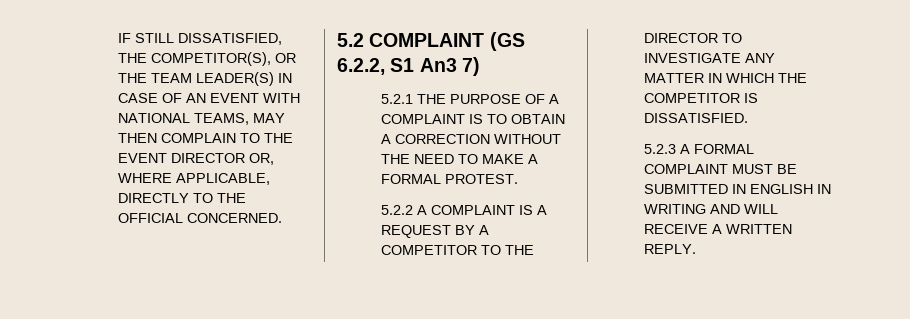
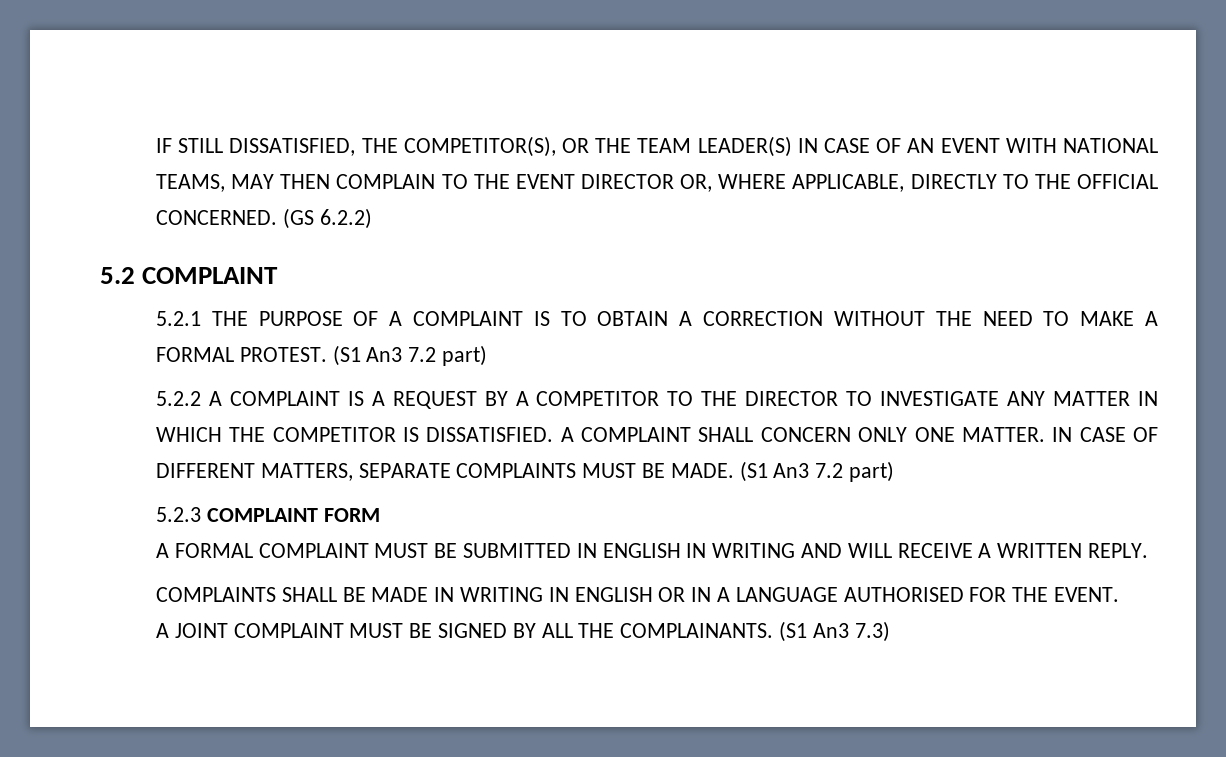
+ (GS 6.2.2)
- 5.2 COMPLAINT (GS 6.2.2, S1 An3 7)
+ 5.2 COMPLAINT
- 5.2.1 THE PURPOSE OF A COMPLAINT IS TO OBTAIN A CORRECTION WITHOUT THE NEED TO MAKE A FORMAL PROTEST.
+ 5.2.1 THE PURPOSE OF A COMPLAINT IS TO OBTAIN A CORRECTION WITHOUT THE NEED TO MAKE A FORMAL PROTEST. (S1 An3 7.2 part)
+ A COMPLAINT SHALL CONCERN ONLY ONE MATTER. IN CASE OF DIFFERENT MATTERS, SEPARATE COMPLAINTS MUST BE MADE. (S1 An3 7.2 part)
- 5.2.3 A FORMAL COMPLAINT MUST BE SUBMITTED IN ENGLISH IN WRITING AND WILL RECEIVE A WRITTEN REPLY.
+ 5.2.3 COMPLAINT FORM
+ A FORMAL COMPLAINT MUST BE SUBMITTED IN ENGLISH IN WRITING AND WILL RECEIVE A WRITTEN REPLY.
+ COMPLAINTS SHALL BE MADE IN WRITING IN ENGLISH OR IN A LANGUAGE AUTHORISED FOR THE EVENT.
+ A JOINT COMPLAINT MUST BE SIGNED BY ALL THE COMPLAINANTS. (S1 An3 7.3)

